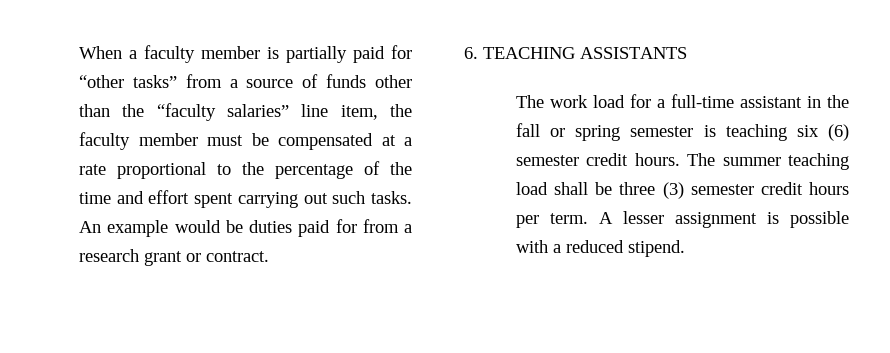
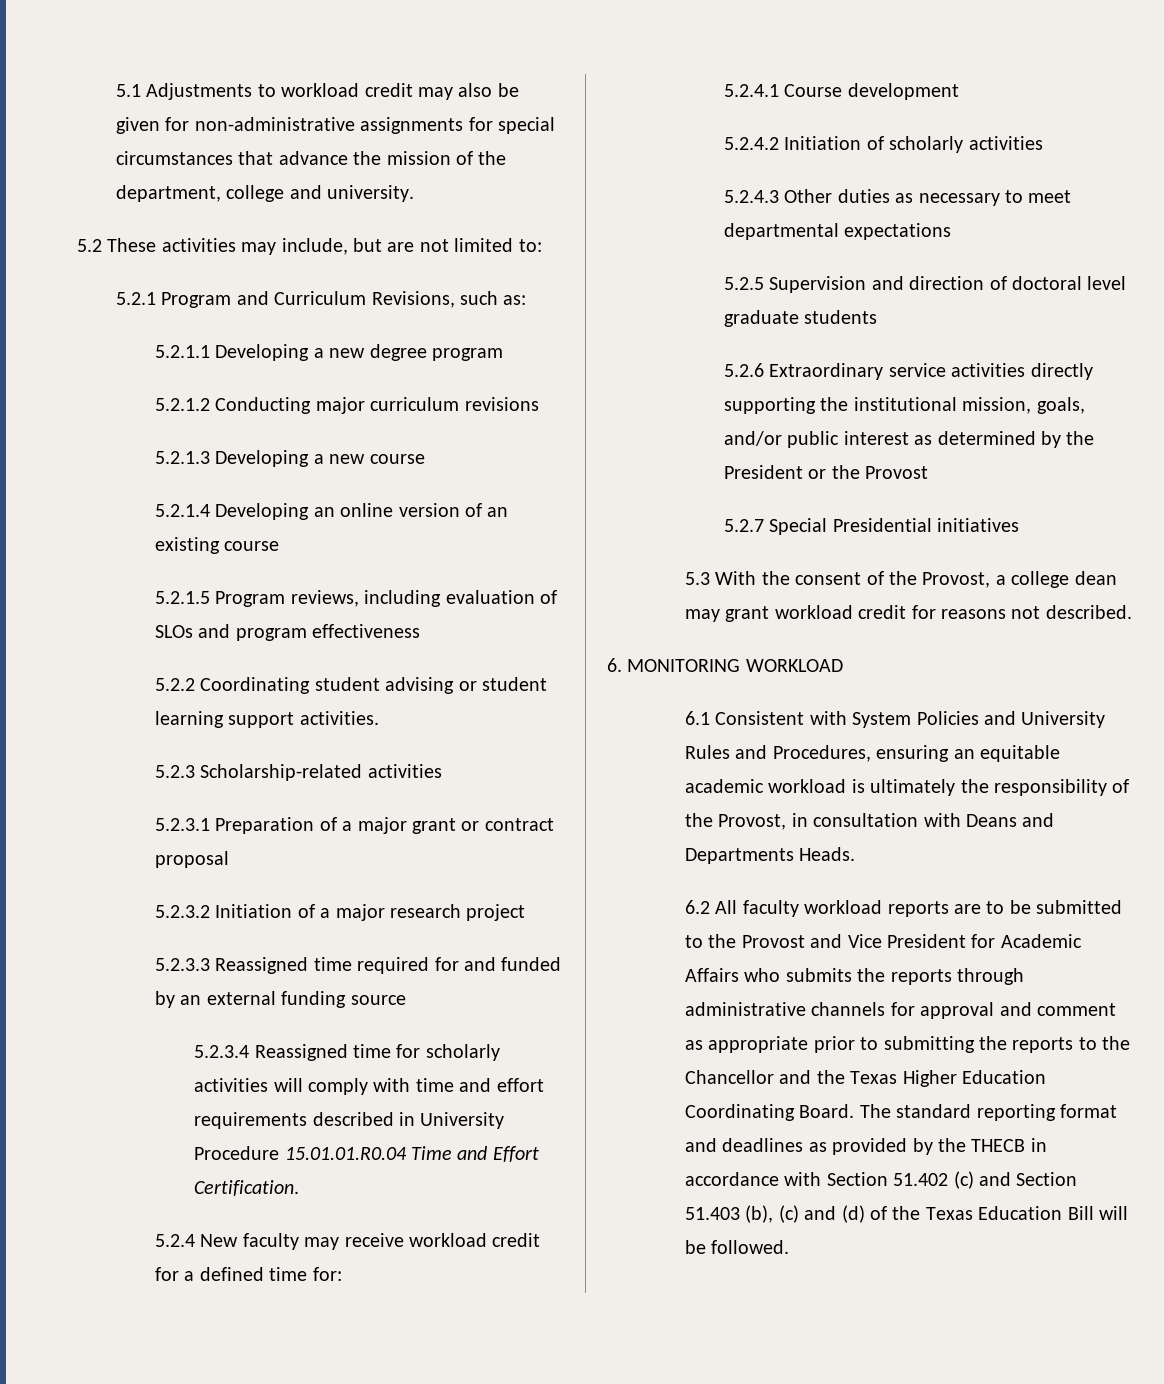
- When a faculty member is partially paid for “other tasks” from a source of funds other than the “faculty salaries” line item, the faculty member must be compensated at a rate proportional to the percentage of the time and effort spent carrying out such tasks. An example would be duties paid for from a research grant or contract.
- 6. TEACHING ASSISTANTS
- The work load for a full-time assistant in the fall or spring semester is teaching six (6) semester credit hours. The summer teaching load shall be three (3) semester credit hours per term. A lesser assignment is possible with a reduced stipend.
+ 5.1 Adjustments to workload credit may also be given for non-administrative assignments for special circumstances that advance the mission of the department, college and university.
+ 5.2 These activities may include, but are not limited to:
+ 5.2.1 Program and Curriculum Revisions, such as:
+ 5.2.1.1 Developing a new degree program
+ 5.2.1.2 Conducting major curriculum revisions
+ 5.2.1.3 Developing a new course
+ 5.2.1.4 Developing an online version of an existing course
+ 5.2.1.5 Program reviews, including evaluation of SLOs and program effectiveness
+ 5.2.2 Coordinating student advising or student learning support activities.
+ 5.2.3 Scholarship-related activities
+ 5.2.3.1 Preparation of a major grant or contract proposal
+ 5.2.3.2 Initiation of a major research project
+ 5.2.3.3 Reassigned time required for and funded by an external funding source
+ 5.2.3.4 Reassigned time for scholarly activities will comply with time and effort requirements described in University Procedure 15.01.01.R0.04 Time and Effort Certification.
+ 5.2.4 New faculty may receive workload credit for a defined time for:
+ 5.2.4.1 Course development
+ 5.2.4.2 Initiation of scholarly activities
+ 5.2.4.3 Other duties as necessary to meet departmental expectations
+ 5.2.5 Supervision and direction of doctoral level graduate students
+ 5.2.6 Extraordinary service activities directly supporting the institutional mission, goals, and/or public interest as determined by the President or the Provost
+ 5.2.7 Special Presidential initiatives
+ 5.3 With the consent of the Provost, a college dean may grant workload credit for reasons not described.
+ 6. MONITORING WORKLOAD
+ 6.1 Consistent with System Policies and University Rules and Procedures, ensuring an equitable academic workload is ultimately the responsibility of the Provost, in consultation with Deans and Departments Heads.
+ 6.2 All faculty workload reports are to be submitted to the Provost and Vice President for Academic Affairs who submits the reports through administrative channels for approval and comment as appropriate prior to submitting the reports to the Chancellor and the Texas Higher Education Coordinating Board. The standard reporting format and deadlines as provided by the THECB in accordance with Section 51.402 (c) and Section 51.403 (b), (c) and (d) of the Texas Education Bill will be followed.

